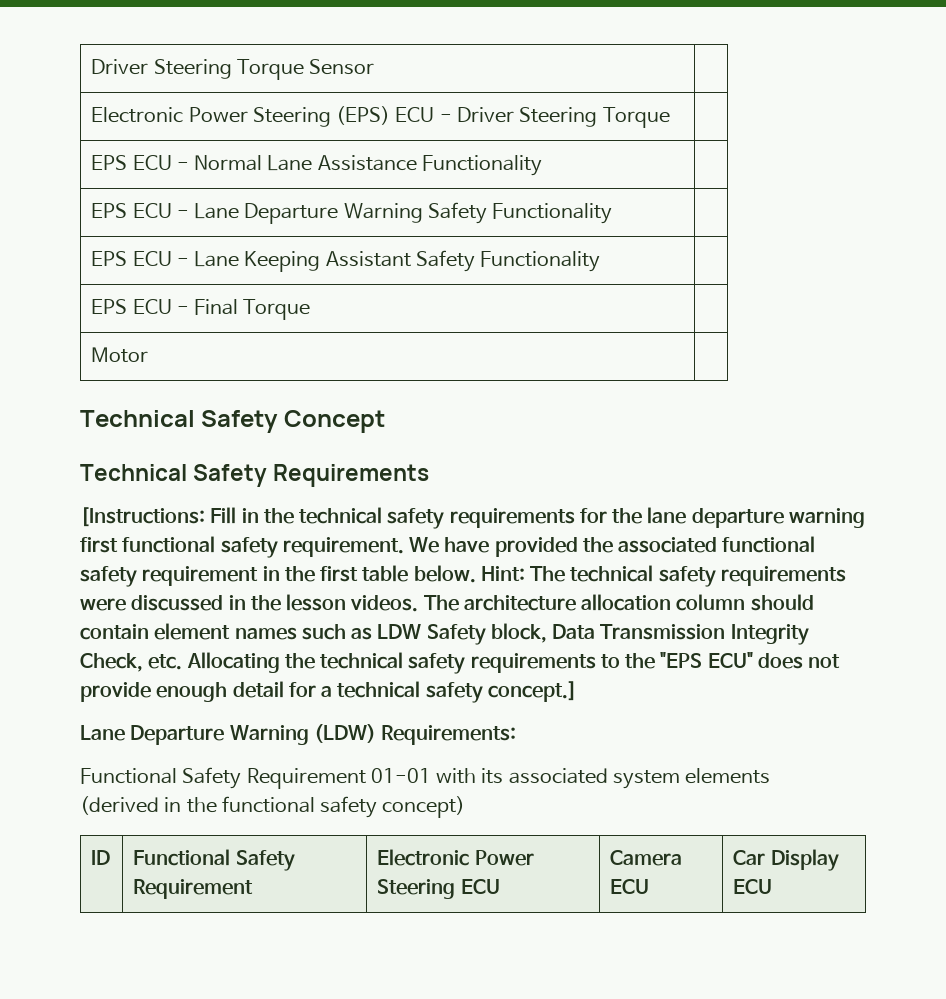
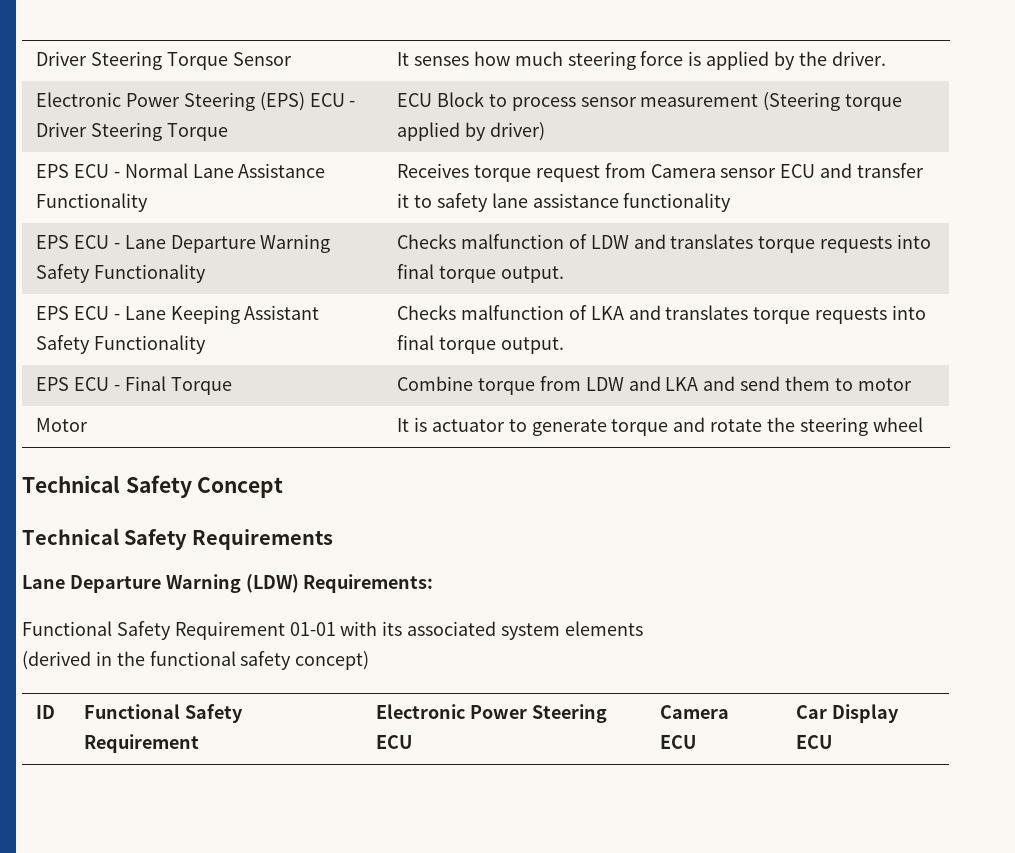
- Driver Steering Torque Sensor |
+ Driver Steering Torque Sensor | It senses how much steering force is applied by the driver.
- Electronic Power Steering (EPS) ECU - Driver Steering Torque |
+ Electronic Power Steering (EPS) ECU - Driver Steering Torque | ECU Block to process sensor measurement (Steering torque applied by driver)
- EPS ECU - Normal Lane Assistance Functionality |
+ EPS ECU - Normal Lane Assistance Functionality | Receives torque request from Camera sensor ECU and transfer it to safety lane assistance functionality
- EPS ECU - Lane Departure Warning Safety Functionality |
+ EPS ECU - Lane Departure Warning Safety Functionality | Checks malfunction of LDW and translates torque requests into final torque output.
- EPS ECU - Lane Keeping Assistant Safety Functionality |
+ EPS ECU - Lane Keeping Assistant Safety Functionality | Checks malfunction of LKA and translates torque requests into final torque output.
- EPS ECU - Final Torque |
- Motor |
+ EPS ECU - Final Torque | Combine torque from LDW and LKA and send them to motor
+ Motor | It is actuator to generate torque and rotate the steering wheel
- [Instructions: Fill in the technical safety requirements for the lane departure warning first functional safety requirement. We have provided the associated functional safety requirement in the first table below. Hint: The technical safety requirements were discussed in the lesson videos. The architecture allocation column should contain element names such as LDW Safety block, Data Transmission Integrity Check, etc. Allocating the technical safety requirements to the "EPS ECU" does not provide enough detail for a technical safety concept.]

